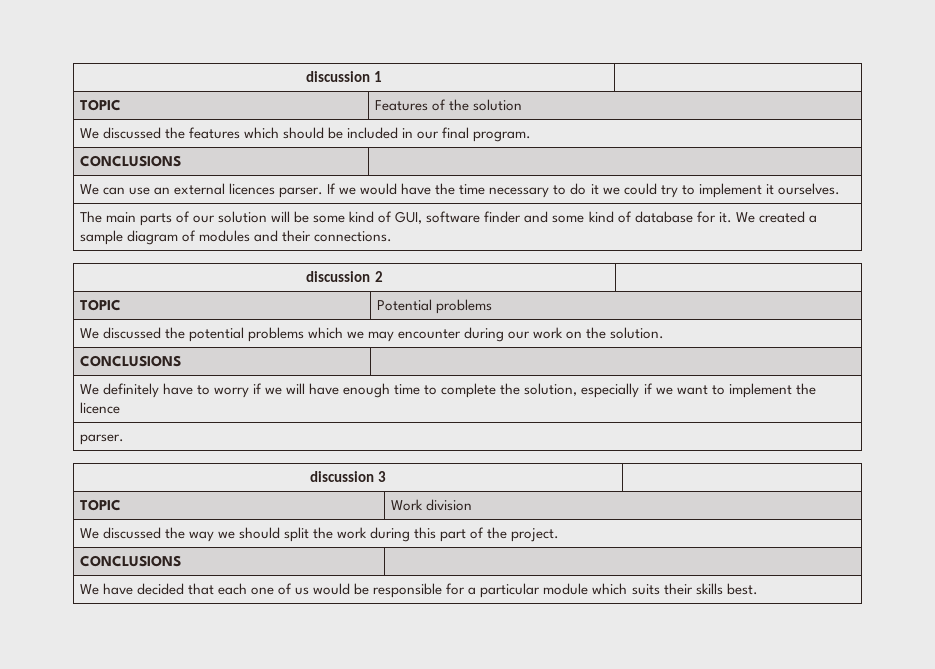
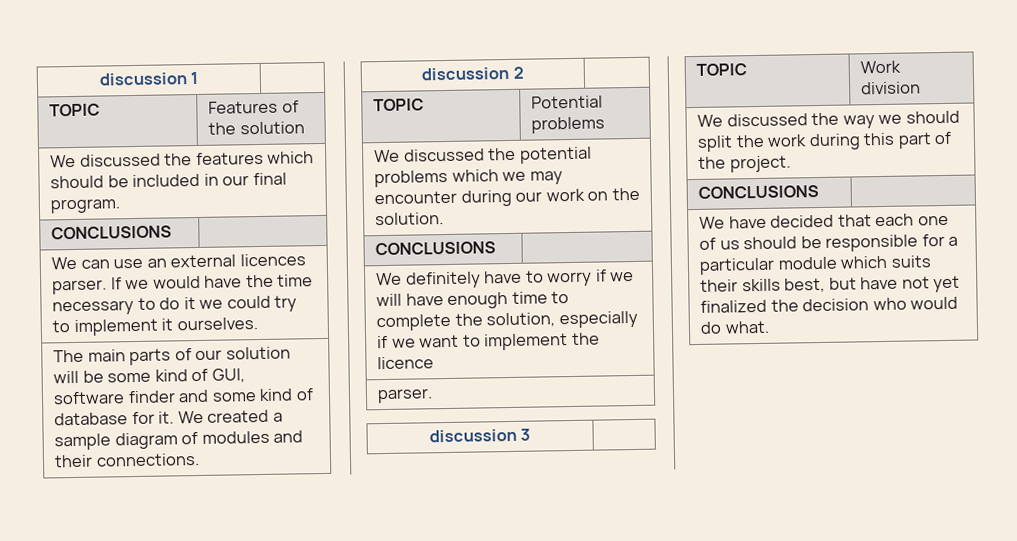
- We have decided that each one of us would be responsible for a particular module which suits their skills best.
+ We have decided that each one of us should be responsible for a particular module which suits their skills best, but have not yet finalized the decision who would do what.

